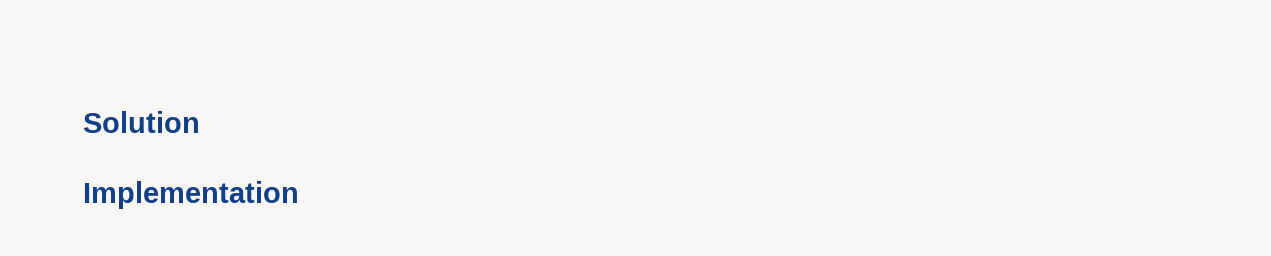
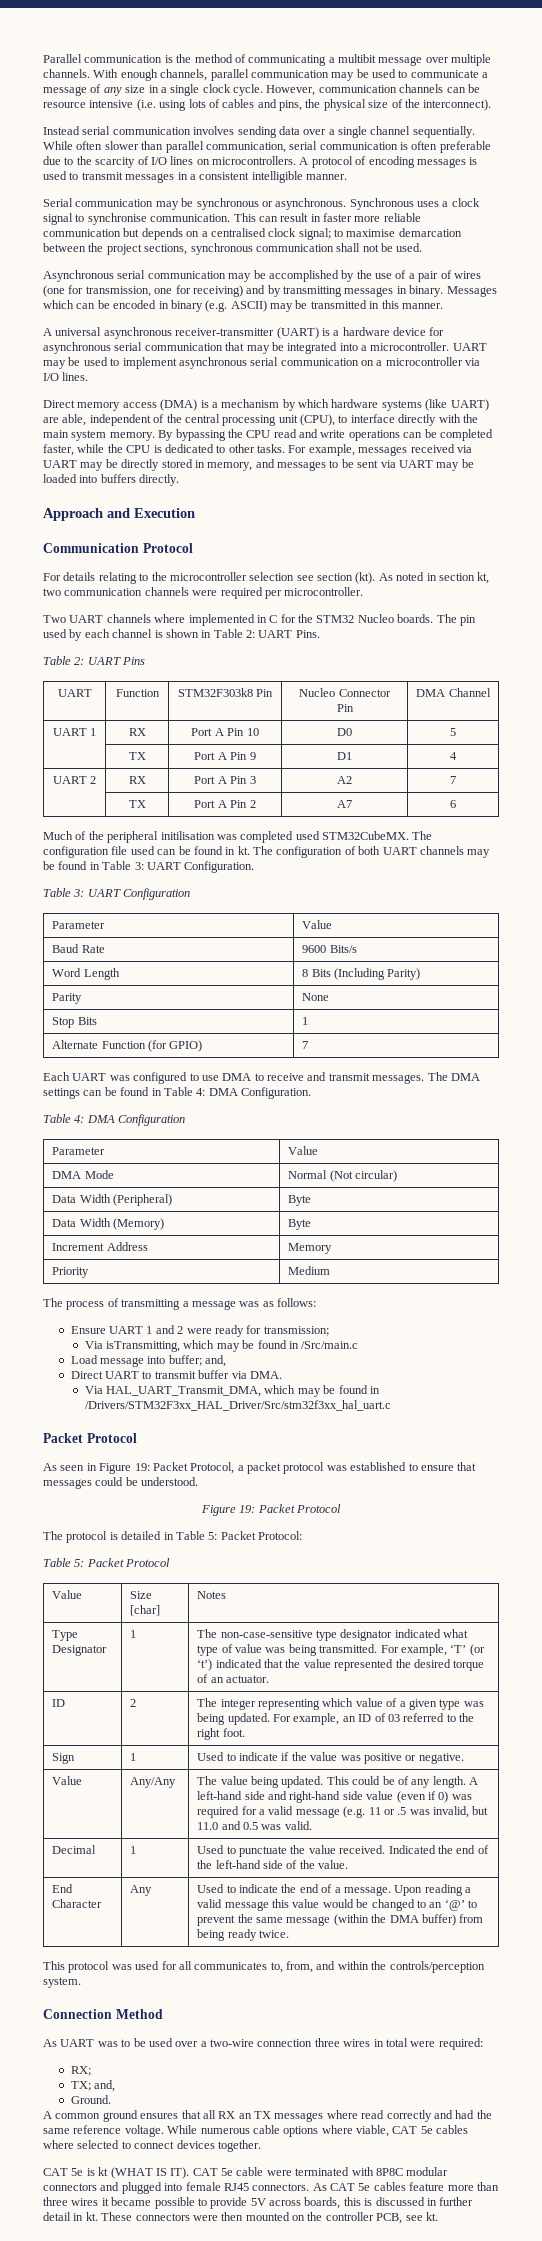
- Solution
- Implementation
+ Parallel communication is the method of communicating a multibit message over multiple channels. With enough channels, parallel communication may be used to communicate a message of any size in a single clock cycle. However, communication channels can be resource intensive (i.e. using lots of cables and pins, the physical size of the interconnect).
+ Instead serial communication involves sending data over a single channel sequentially. While often slower than parallel communication, serial communication is often preferable due to the scarcity of I/O lines on microcontrollers. A protocol of encoding messages is used to transmit messages in a consistent intelligible manner.
+ Serial communication may be synchronous or asynchronous. Synchronous uses a clock signal to synchronise communication. This can result in faster more reliable communication but depends on a centralised clock signal; to maximise demarcation between the project sections, synchronous communication shall not be used.
+ Asynchronous serial communication may be accomplished by the use of a pair of wires (one for transmission, one for receiving) and by transmitting messages in binary. Messages which can be encoded in binary (e.g. ASCII) may be transmitted in this manner.
+ A universal asynchronous receiver-transmitter (UART) is a hardware device for asynchronous serial communication that may be integrated into a microcontroller. UART may be used to implement asynchronous serial communication on a microcontroller via I/O lines.
+ Direct memory access (DMA) is a mechanism by which hardware systems (like UART) are able, independent of the central processing unit (CPU), to interface directly with the main system memory. By bypassing the CPU read and write operations can be completed faster, while the CPU is dedicated to other tasks. For example, messages received via UART may be directly stored in memory, and messages to be sent via UART may be loaded into buffers directly.
+ Approach and Execution
+ Communication Protocol
+ For details relating to the microcontroller selection see section (kt). As noted in section kt, two communication channels were required per microcontroller.
+ Two UART channels where implemented in C for the STM32 Nucleo boards. The pin used by each channel is shown in Table 2: UART Pins.
+ Table 2: UART Pins
+ UART | Function | STM32F303k8 Pin | Nucleo Connector Pin | DMA Channel
+ UART 1 | RX | Port A Pin 10 | D0 | 5
+ | TX | Port A Pin 9 | D1 | 4
+ UART 2 | RX | Port A Pin 3 | A2 | 7
+ | TX | Port A Pin 2 | A7 | 6
+ Much of the peripheral initilisation was completed used STM32CubeMX. The configuration file used can be found in kt. The configuration of both UART channels may be found in Table 3: UART Configuration.
+ Table 3: UART Configuration
+ Parameter | Value
+ Baud Rate | 9600 Bits/s
+ Word Length | 8 Bits (Including Parity)
+ Parity | None
+ Stop Bits | 1
+ Alternate Function (for GPIO) | 7
+ Each UART was configured to use DMA to receive and transmit messages. The DMA settings can be found in Table 4: DMA Configuration.
+ Table 4: DMA Configuration
+ Parameter | Value
+ DMA Mode | Normal (Not circular)
+ Data Width (Peripheral) | Byte
+ Data Width (Memory) | Byte
+ Increment Address | Memory
+ Priority | Medium
+ The process of transmitting a message was as follows:
+ Ensure UART 1 and 2 were ready for transmission;
+ Via isTransmitting, which may be found in /Src/main.c
+ Load message into buffer; and,
+ Direct UART to transmit buffer via DMA.
+ Via HAL_UART_Transmit_DMA, which may be found in /Drivers/STM32F3xx_HAL_Driver/Src/stm32f3xx_hal_uart.c
+ Packet Protocol
+ As seen in Figure 19: Packet Protocol, a packet protocol was established to ensure that messages could be understood.
+ Figure 19: Packet Protocol
+ The protocol is detailed in Table 5: Packet Protocol:
+ Table 5: Packet Protocol
+ Value | Size [char] | Notes
+ Type Designator | 1 | The non-case-sensitive type designator indicated what type of value was being transmitted. For example, ‘T’ (or ‘t’) indicated that the value represented the desired torque of an actuator.
+ ID | 2 | The integer representing which value of a given type was being updated. For example, an ID of 03 referred to the right foot.
+ Sign | 1 | Used to indicate if the value was positive or negative.
+ Value | Any/Any | The value being updated. This could be of any length. A left-hand side and right-hand side value (even if 0) was required for a valid message (e.g. 11 or .5 was invalid, but 11.0 and 0.5 was valid.
+ Decimal | 1 | Used to punctuate the value received. Indicated the end of the left-hand side of the value.
+ End Character | Any | Used to indicate the end of a message. Upon reading a valid message this value would be changed to an ‘@’ to prevent the same message (within the DMA buffer) from being ready twice.
+ This protocol was used for all communicates to, from, and within the controls/perception system.
+ Connection Method
+ As UART was to be used over a two-wire connection three wires in total were required:
+ RX;
+ TX; and,
+ Ground.
+ A common ground ensures that all RX an TX messages where read correctly and had the same reference voltage. While numerous cable options where viable, CAT 5e cables where selected to connect devices together.
+ CAT 5e is kt (WHAT IS IT). CAT 5e cable were terminated with 8P8C modular connectors and plugged into female RJ45 connectors. As CAT 5e cables feature more than three wires it became possible to provide 5V across boards, this is discussed in further detail in kt. These connectors were then mounted on the controller PCB, see kt.

